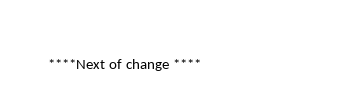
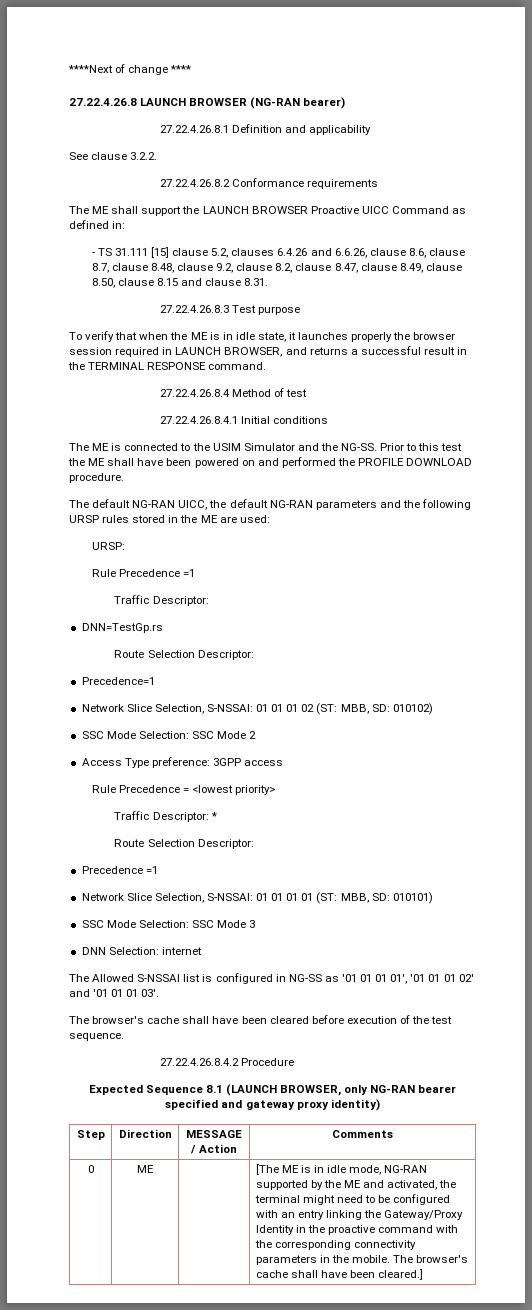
+ 27.22.4.26.8 LAUNCH BROWSER (NG-RAN bearer)
+ 27.22.4.26.8.1 Definition and applicability
+ See clause 3.2.2.
+ 27.22.4.26.8.2 Conformance requirements
+ The ME shall support the LAUNCH BROWSER Proactive UICC Command as defined in:
+ - TS 31.111 [15] clause 5.2, clauses 6.4.26 and 6.6.26, clause 8.6, clause 8.7, clause 8.48, clause 9.2, clause 8.2, clause 8.47, clause 8.49, clause 8.50, clause 8.15 and clause 8.31.
+ 27.22.4.26.8.3 Test purpose
+ To verify that when the ME is in idle state, it launches properly the browser session required in LAUNCH BROWSER, and returns a successful result in the TERMINAL RESPONSE command.
+ 27.22.4.26.8.4 Method of test
+ 27.22.4.26.8.4.1 Initial conditions
+ The ME is connected to the USIM Simulator and the NG-SS. Prior to this test the ME shall have been powered on and performed the PROFILE DOWNLOAD procedure.
+ The default NG-RAN UICC, the default NG-RAN parameters and the following URSP rules stored in the ME are used:
+ URSP:
+ Rule Precedence =1
+ Traffic Descriptor:
+ DNN=TestGp.rs
+ Route Selection Descriptor:
+ Precedence=1
+ Network Slice Selection, S-NSSAI: 01 01 01 02 (ST: MBB, SD: 010102)
+ SSC Mode Selection: SSC Mode 2
+ Access Type preference: 3GPP access
+ Rule Precedence = <lowest priority>
+ Traffic Descriptor: *
+ Route Selection Descriptor:
+ Precedence =1
+ Network Slice Selection, S-NSSAI: 01 01 01 01 (ST: MBB, SD: 010101)
+ SSC Mode Selection: SSC Mode 3
+ DNN Selection: internet
+ The Allowed S-NSSAI list is configured in NG-SS as '01 01 01 01', '01 01 01 02' and '01 01 01 03'.
+ The browser's cache shall have been cleared before execution of the test sequence.
+ 27.22.4.26.8.4.2 Procedure
+ Expected Sequence 8.1 (LAUNCH BROWSER, only NG-RAN bearer specified and gateway proxy identity)
+ Step | Direction | MESSAGE / Action | Comments
+ 0 | ME | | [The ME is in idle mode, NG-RAN supported by the ME and activated, the terminal might need to be configured with an entry linking the Gateway/Proxy Identity in the proactive command with the corresponding connectivity parameters in the mobile. The browser's cache shall have been cleared.]

